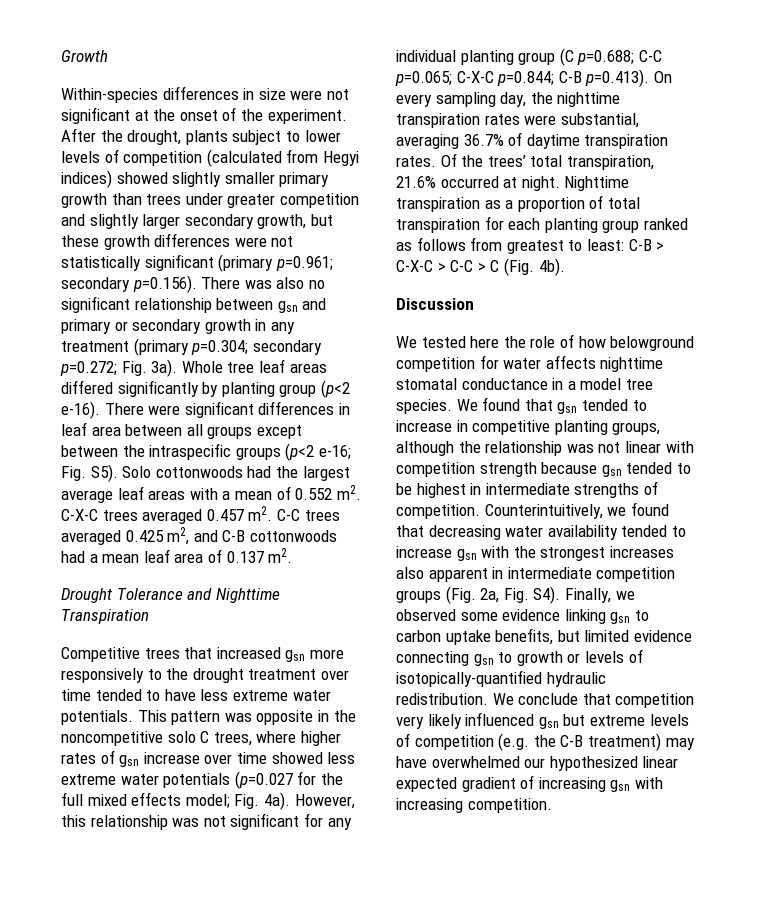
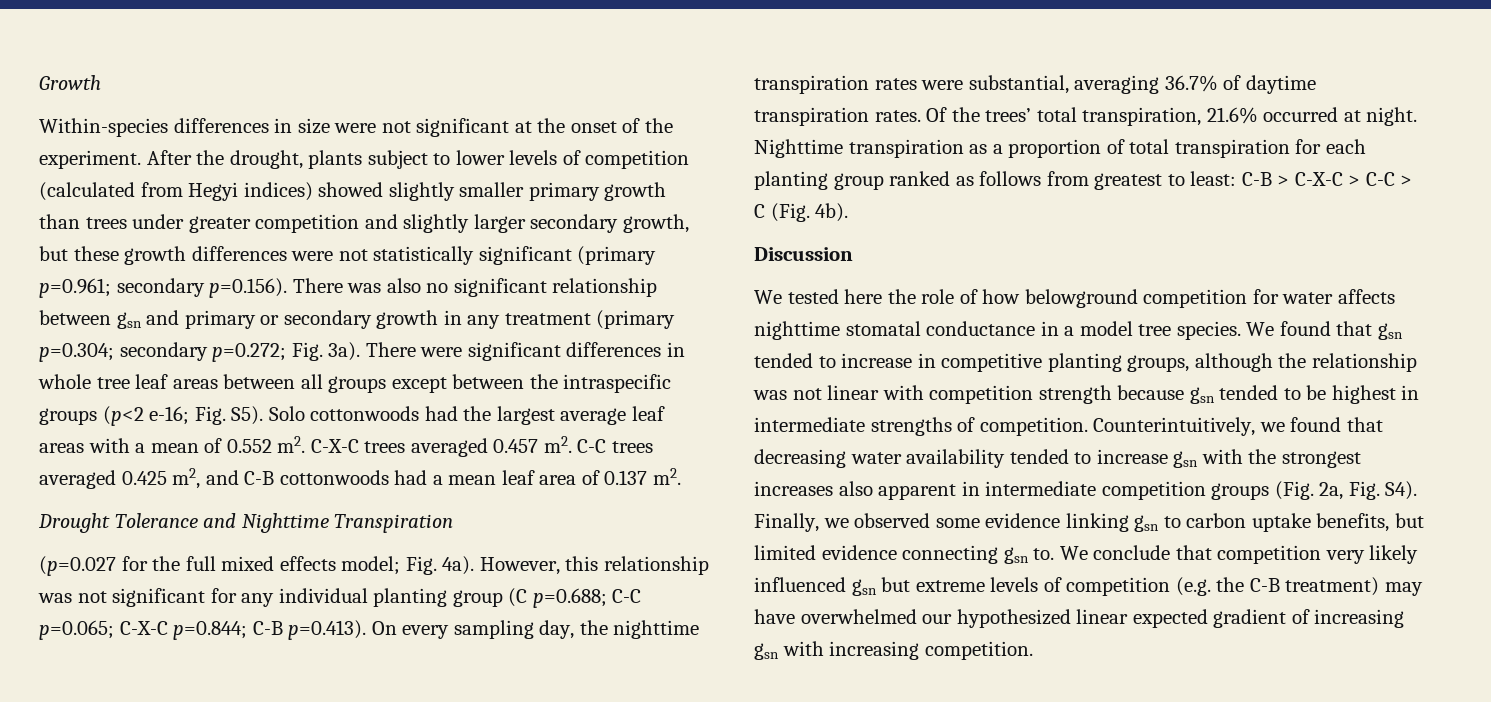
- Whole tree leaf areas differed significantly by planting group (p<2 e-16).
- There were significant differences in leaf area between all groups except between the intraspecific groups (p<2 e-16; Fig. S5). Solo cottonwoods had the largest average leaf areas with a mean of 0.552 m2.
+ There were significant differences in whole tree leaf areas between all groups except between the intraspecific groups (p<2 e-16; Fig. S5). Solo cottonwoods had the largest average leaf areas with a mean of 0.552 m2.
- Competitive trees that increased gsn more responsively to the drought treatment over time tended to have less extreme water potentials. This pattern was opposite in the noncompetitive solo C trees, where higher rates of gsn increase over time showed less extreme water potentials (p=0.027 for the full mixed effects model; Fig. 4a).
+ (p=0.027 for the full mixed effects model; Fig. 4a).
- Counterintuitively, we found that decreasing water availability tended to increase gsn with the strongest increases also apparent in intermediate competition groups (Fig. 2a, Fig. S4). Finally, we observed some evidence linking gsn to carbon uptake benefits, but limited evidence connecting gsn to growth or levels of isotopically-quantified hydraulic redistribution.
+ Counterintuitively, we found that decreasing water availability tended to increase gsn with the strongest increases also apparent in intermediate competition groups (Fig. 2a, Fig. S4). Finally, we observed some evidence linking gsn to carbon uptake benefits, but limited evidence connecting gsn to.

